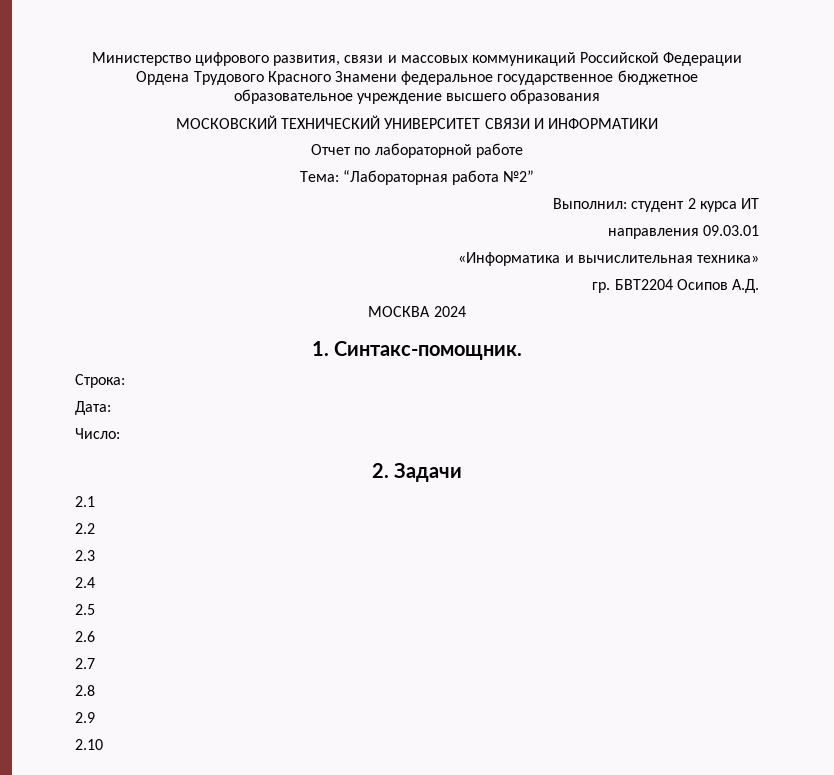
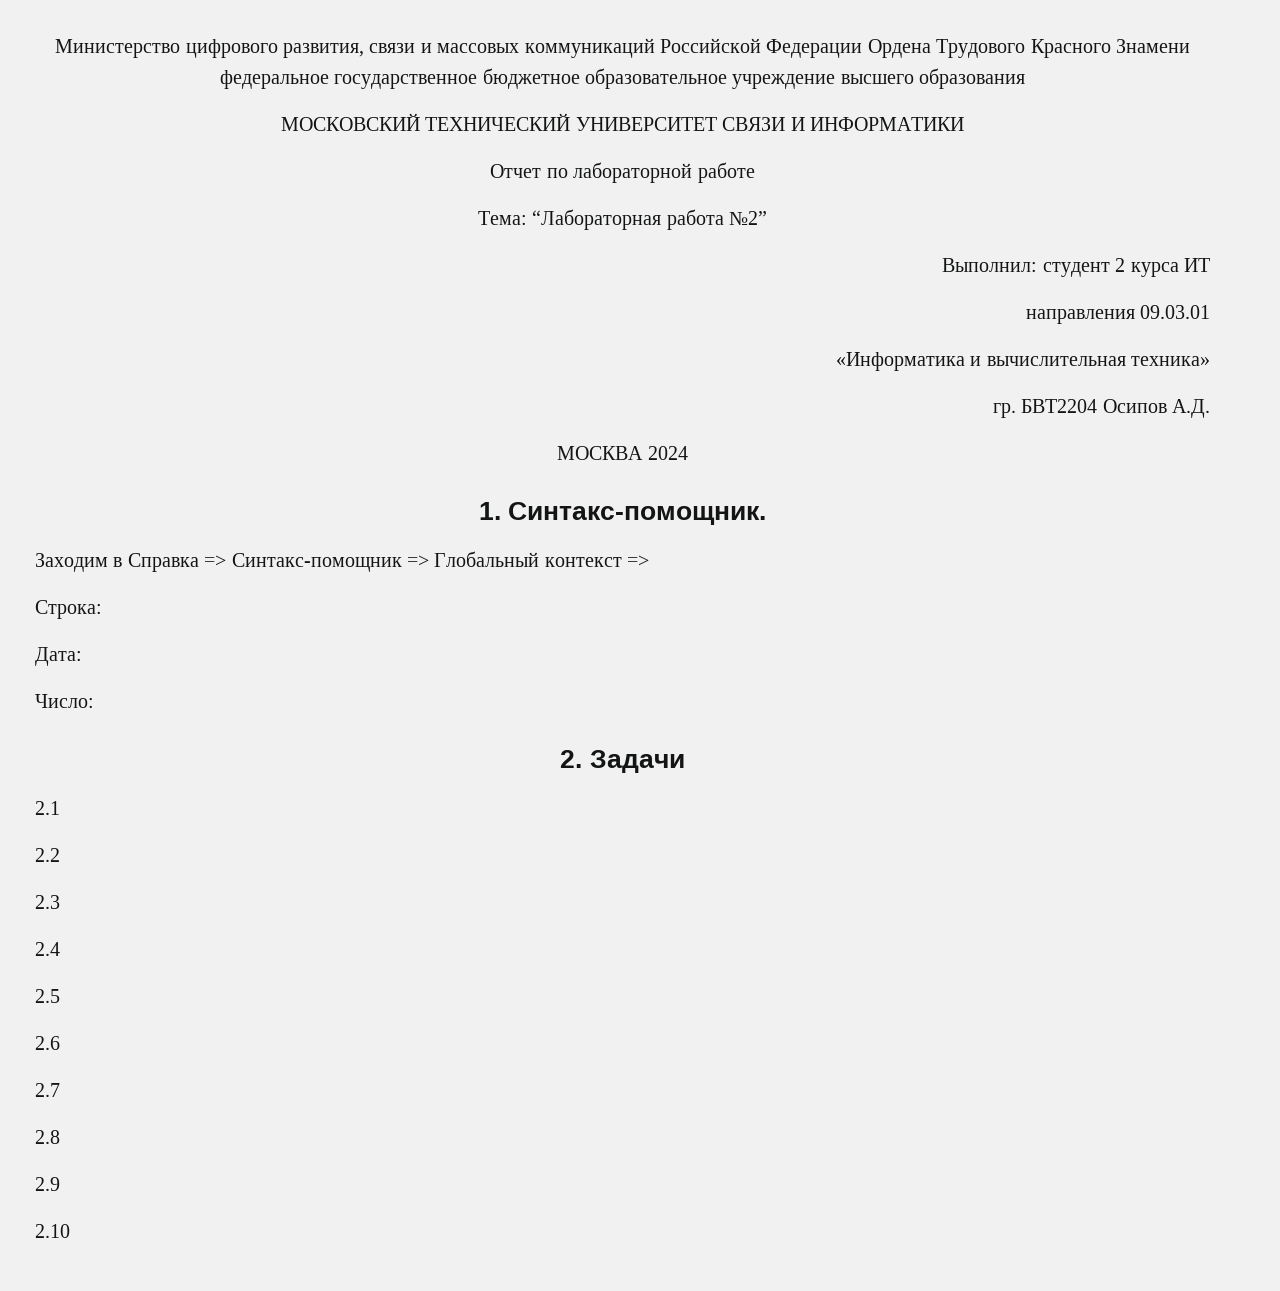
+ Заходим в Справка => Синтакс-помощник => Глобальный контекст =>

